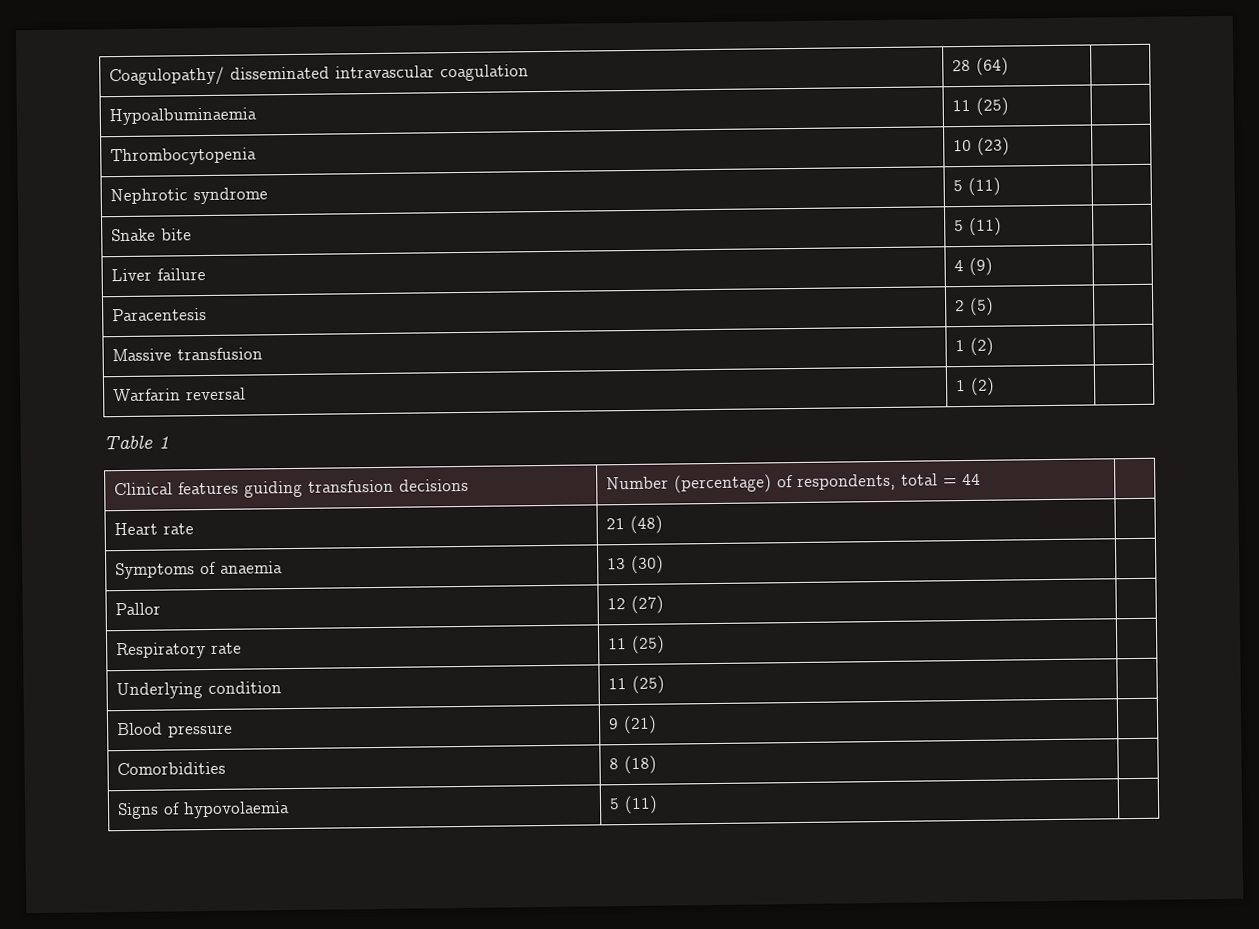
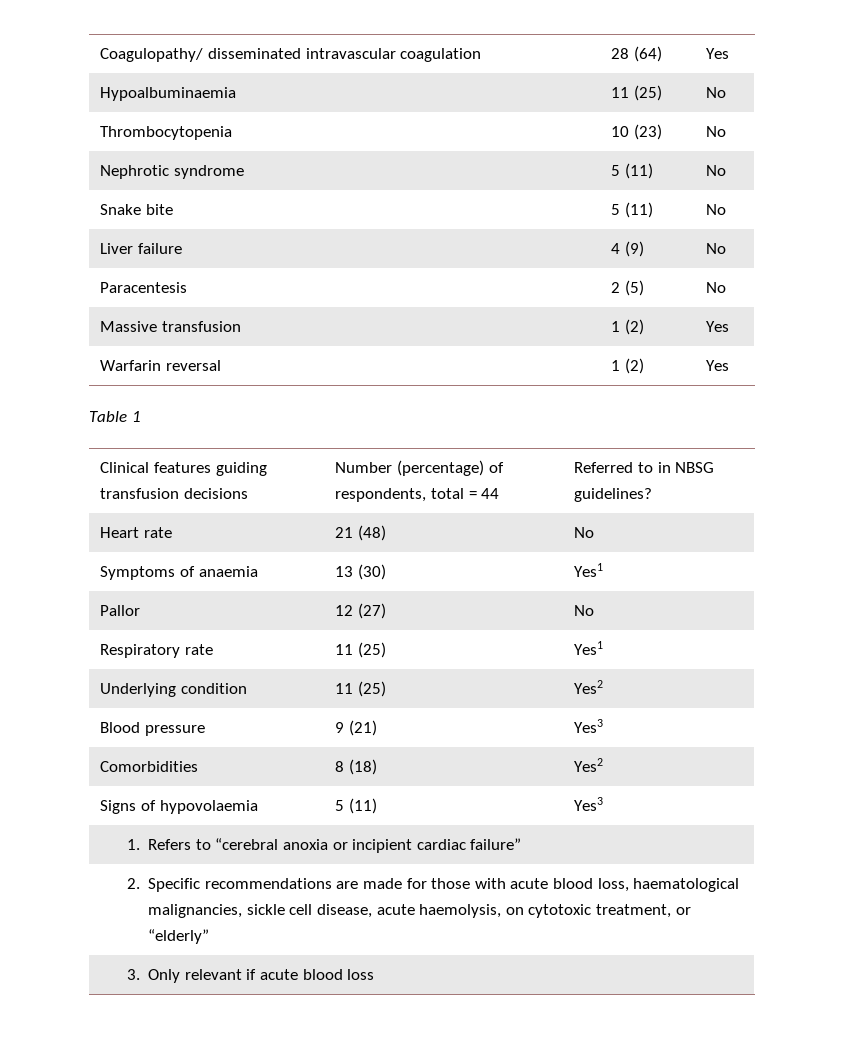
- Coagulopathy/ disseminated intravascular coagulation | 28 (64) |
+ Coagulopathy/ disseminated intravascular coagulation | 28 (64) | Yes
- Hypoalbuminaemia | 11 (25) |
+ Hypoalbuminaemia | 11 (25) | No
- Thrombocytopenia | 10 (23) |
+ Thrombocytopenia | 10 (23) | No
- Nephrotic syndrome | 5 (11) |
+ Nephrotic syndrome | 5 (11) | No
- Snake bite | 5 (11) |
+ Snake bite | 5 (11) | No
- Liver failure | 4 (9) |
+ Liver failure | 4 (9) | No
- Paracentesis | 2 (5) |
+ Paracentesis | 2 (5) | No
- Massive transfusion | 1 (2) |
+ Massive transfusion | 1 (2) | Yes
- Warfarin reversal | 1 (2) |
+ Warfarin reversal | 1 (2) | Yes
- Clinical features guiding transfusion decisions | Number (percentage) of respondents, total = 44 |
+ Clinical features guiding transfusion decisions | Number (percentage) of respondents, total = 44 | Referred to in NBSG guidelines?
- Heart rate | 21 (48) |
+ Heart rate | 21 (48) | No
- Symptoms of anaemia | 13 (30) |
+ Symptoms of anaemia | 13 (30) | Yes1
- Pallor | 12 (27) |
+ Pallor | 12 (27) | No
- Respiratory rate | 11 (25) |
+ Respiratory rate | 11 (25) | Yes1
- Underlying condition | 11 (25) |
+ Underlying condition | 11 (25) | Yes2
- Blood pressure | 9 (21) |
+ Blood pressure | 9 (21) | Yes3
- Comorbidities | 8 (18) |
+ Comorbidities | 8 (18) | Yes2
- Signs of hypovolaemia | 5 (11) |
+ Signs of hypovolaemia | 5 (11) | Yes3
+ 1. Refers to “cerebral anoxia or incipient cardiac failure”
+ 2. Specific recommendations are made for those with acute blood loss, haematological malignancies, sickle cell disease, acute haemolysis, on cytotoxic treatment, or “elderly”
+ 3. Only relevant if acute blood loss

